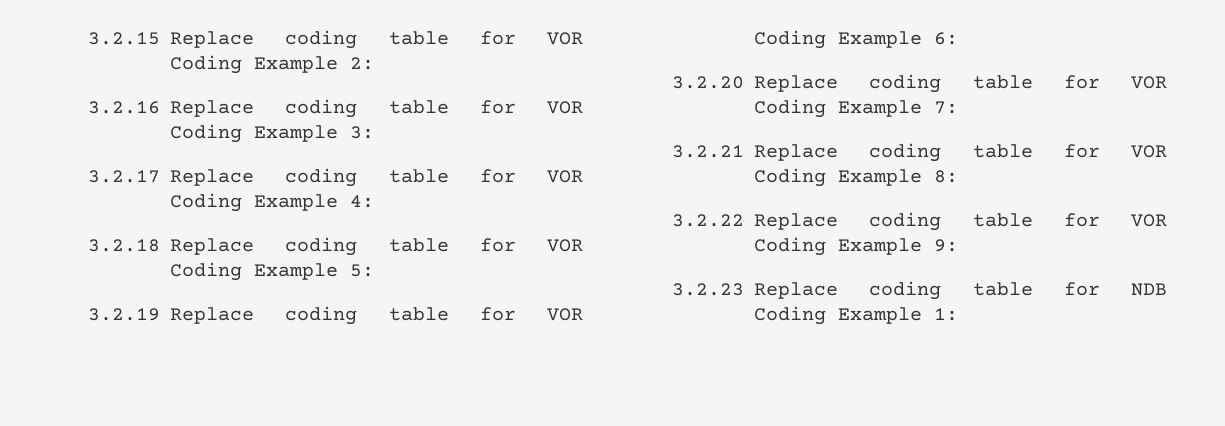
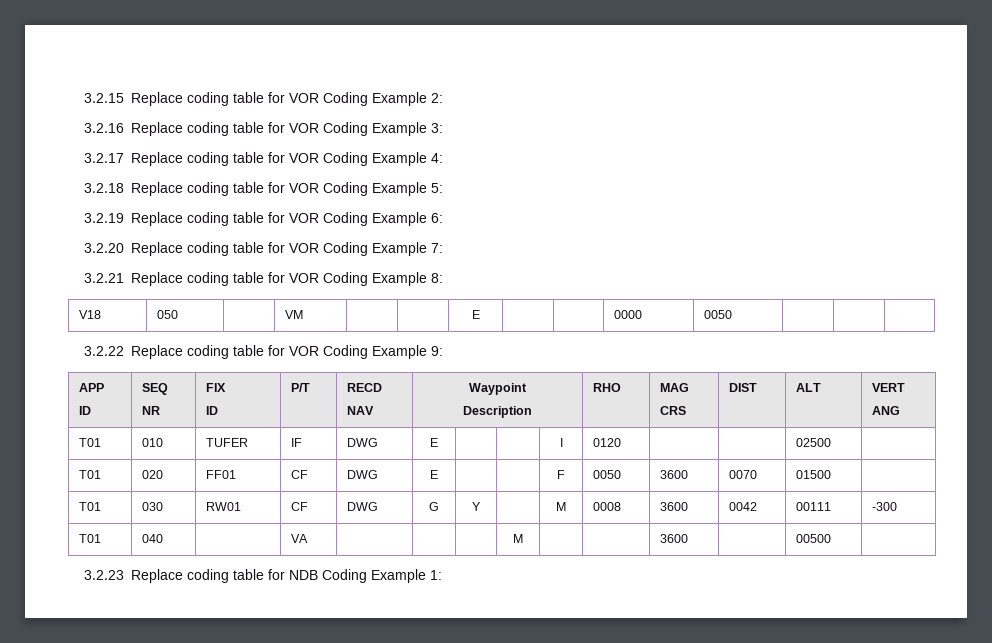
+ V18 | 050 | | VM | | | E | | | 0000 | 0050 | | |
+ APP
+ ID | SEQ
+ NR | FIX
+ ID | P/T | RECD
+ NAV | Waypoint
+ Description | RHO | MAG
+ CRS | DIST | ALT | VERT
+ ANG
+ T01 | 010 | TUFER | IF | DWG | E | | | I | 0120 | | | 02500 |
+ T01 | 020 | FF01 | CF | DWG | E | | | F | 0050 | 3600 | 0070 | 01500 |
+ T01 | 030 | RW01 | CF | DWG | G | Y | | M | 0008 | 3600 | 0042 | 00111 | -300
+ T01 | 040 | | VA | | | | M | | | 3600 | | 00500 |

